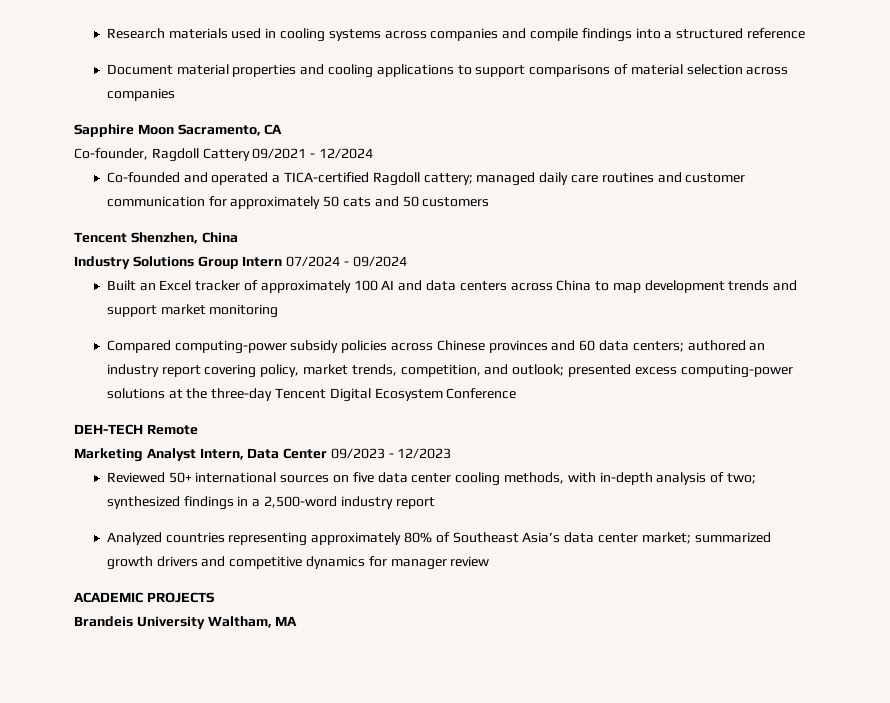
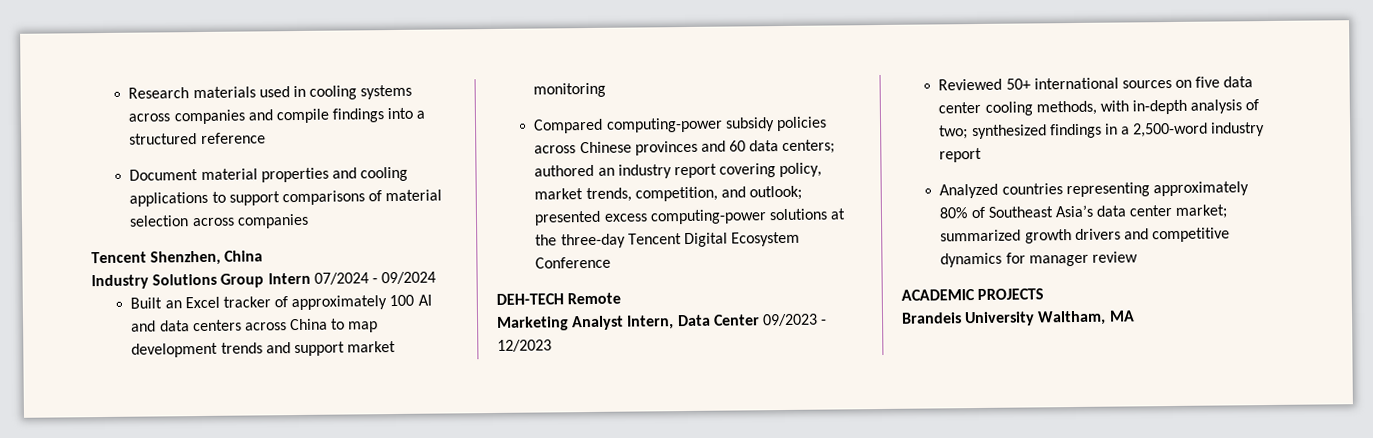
- Sapphire Moon Sacramento, CA
- Co-founder, Ragdoll Cattery 09/2021 - 12/2024
- Co-founded and operated a TICA-certified Ragdoll cattery; managed daily care routines and customer communication for approximately 50 cats and 50 customers

